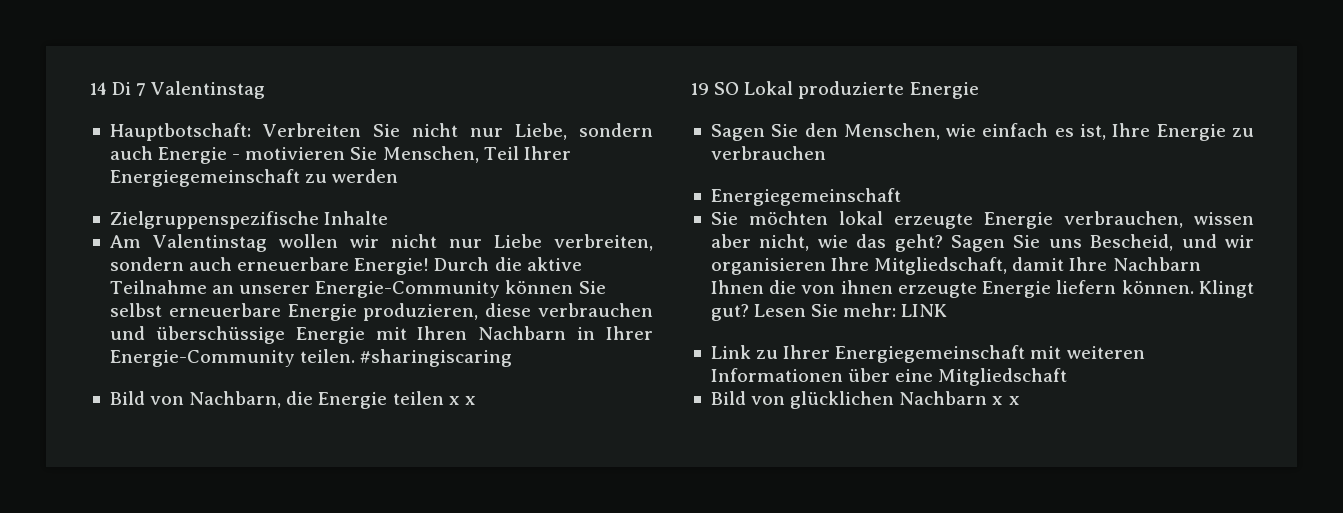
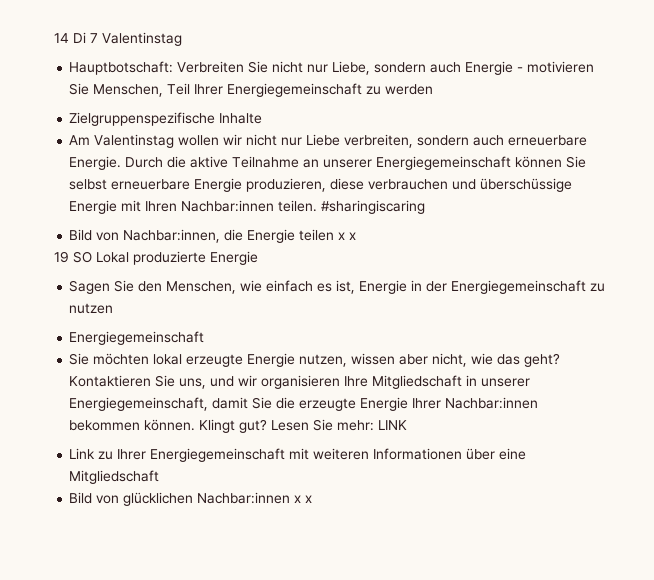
- Am Valentinstag wollen wir nicht nur Liebe verbreiten, sondern auch erneuerbare Energie!
+ Am Valentinstag wollen wir nicht nur Liebe verbreiten, sondern auch erneuerbare Energie.
- Durch die aktive Teilnahme an unserer Energie-Community können Sie selbst erneuerbare Energie produzieren, diese verbrauchen und überschüssige Energie mit Ihren Nachbarn in Ihrer Energie-Community teilen.
+ Durch die aktive Teilnahme an unserer Energiegemeinschaft können Sie selbst erneuerbare Energie produzieren, diese verbrauchen und überschüssige Energie mit Ihren Nachbar:innen teilen.
- Bild von Nachbarn, die Energie teilen x x
+ Bild von Nachbar:innen, die Energie teilen x x
- Sagen Sie den Menschen, wie einfach es ist, Ihre Energie zu verbrauchen
+ Sagen Sie den Menschen, wie einfach es ist, Energie in der Energiegemeinschaft zu nutzen
- Sie möchten lokal erzeugte Energie verbrauchen, wissen aber nicht, wie das geht?
+ Sie möchten lokal erzeugte Energie nutzen, wissen aber nicht, wie das geht?
- Sagen Sie uns Bescheid, und wir organisieren Ihre Mitgliedschaft, damit Ihre Nachbarn Ihnen die von ihnen erzeugte Energie liefern können.
+ Kontaktieren Sie uns, und wir organisieren Ihre Mitgliedschaft in unserer Energiegemeinschaft, damit Sie die erzeugte Energie Ihrer Nachbar:innen bekommen können.
- Bild von glücklichen Nachbarn x x
+ Bild von glücklichen Nachbar:innen x x

